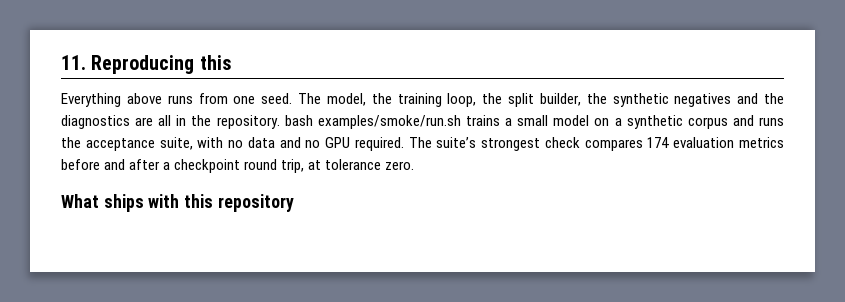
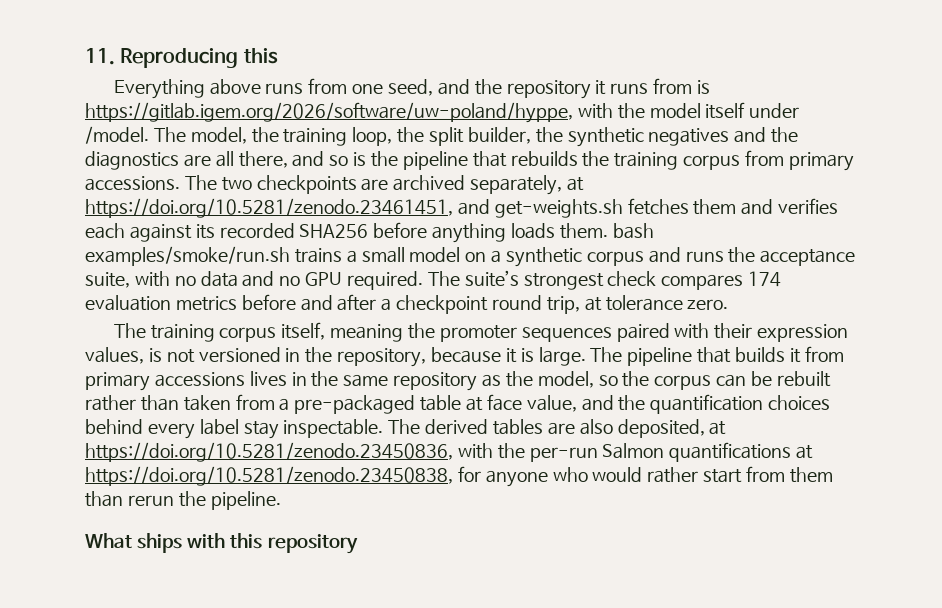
- Everything above runs from one seed.
+ Everything above runs from one seed, and the repository it runs from is https://gitlab.igem.org/2026/software/uw-poland/hyppe, with the model itself under /model.
- The model, the training loop, the split builder, the synthetic negatives and the diagnostics are all in the repository. bash examples/smoke/run.sh trains a small model on a synthetic corpus and runs the acceptance suite, with no data and no GPU required.
+ The model, the training loop, the split builder, the synthetic negatives and the diagnostics are all there, and so is the pipeline that rebuilds the training corpus from primary accessions. The two checkpoints are archived separately, at https://doi.org/10.5281/zenodo.23461451, and get-weights.sh fetches them and verifies each against its recorded SHA256 before anything loads them. bash examples/smoke/run.sh trains a small model on a synthetic corpus and runs the acceptance suite, with no data and no GPU required.
+ The training corpus itself, meaning the promoter sequences paired with their expression values, is not versioned in the repository, because it is large. The pipeline that builds it from primary accessions lives in the same repository as the model, so the corpus can be rebuilt rather than taken from a pre-packaged table at face value, and the quantification choices behind every label stay inspectable. The derived tables are also deposited, at https://doi.org/10.5281/zenodo.23450836, with the per-run Salmon quantifications at https://doi.org/10.5281/zenodo.23450838, for anyone who would rather start from them than rerun the pipeline.

